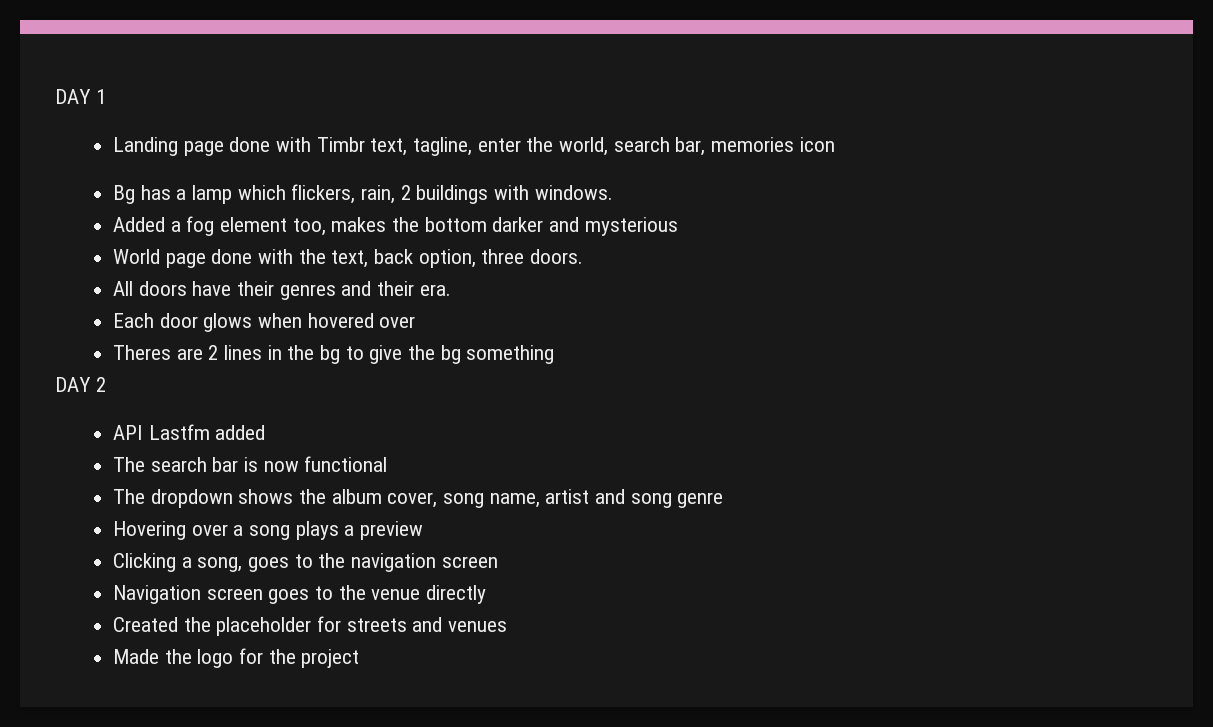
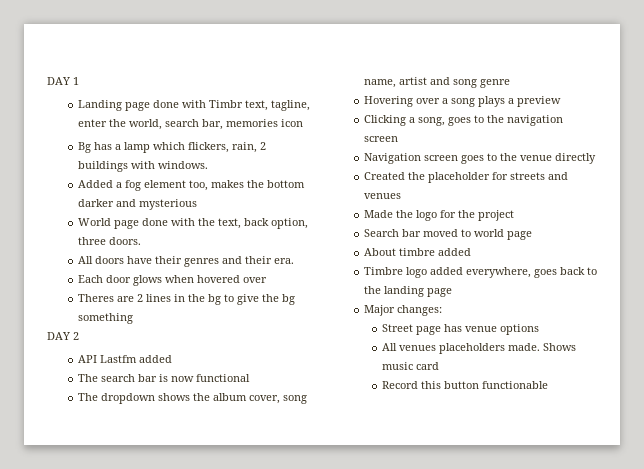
+ Search bar moved to world page
+ About timbre added
+ Timbre logo added everywhere, goes back to the landing page
+ Major changes:
+ Street page has venue options
+ All venues placeholders made. Shows music card
+ Record this button functionable

